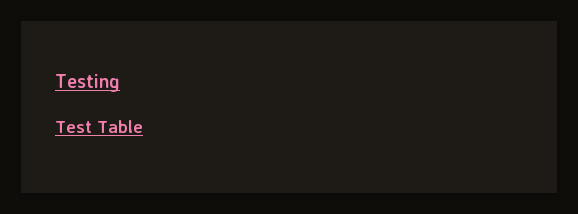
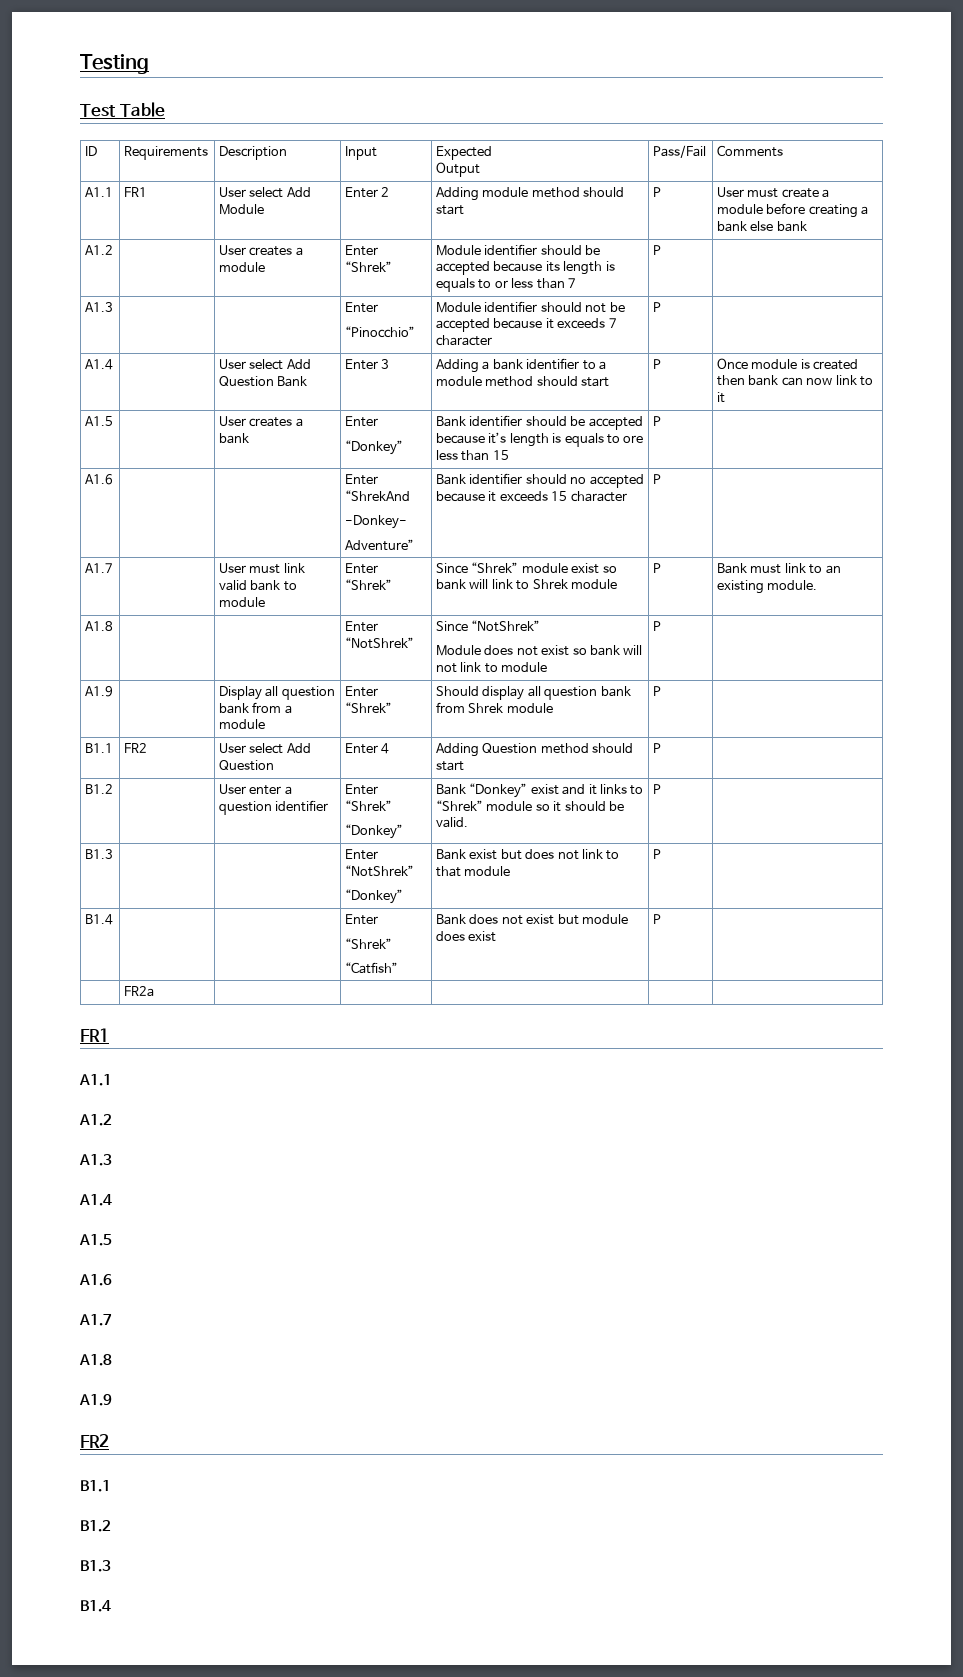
+ ID | Requirements | Description | Input | Expected
+ Output | Pass/Fail | Comments
+ A1.1 | FR1 | User select Add Module | Enter 2 | Adding module method should start | P | User must create a module before creating a bank else bank
+ A1.2 | | User creates a module | Enter “Shrek” | Module identifier should be accepted because its length is equals to or less than 7 | P |
+ A1.3 | | | Enter
+ “Pinocchio” | Module identifier should not be accepted because it exceeds 7 character | P |
+ A1.4 | | User select Add Question Bank | Enter 3 | Adding a bank identifier to a module method should start | P | Once module is created then bank can now link to it
+ A1.5 | | User creates a bank | Enter
+ “Donkey” | Bank identifier should be accepted because it’s length is equals to ore less than 15 | P |
+ A1.6 | | | Enter “ShrekAnd
+ -Donkey-
+ Adventure” | Bank identifier should no accepted because it exceeds 15 character | P |
+ A1.7 | | User must link valid bank to module | Enter “Shrek” | Since “Shrek” module exist so bank will link to Shrek module | P | Bank must link to an existing module.
+ A1.8 | | | Enter “NotShrek” | Since “NotShrek”
+ Module does not exist so bank will not link to module | P |
+ A1.9 | | Display all question bank from a module | Enter “Shrek” | Should display all question bank from Shrek module | P |
+ B1.1 | FR2 | User select Add Question | Enter 4 | Adding Question method should start | P |
+ B1.2 | | User enter a question identifier | Enter “Shrek”
+ “Donkey” | Bank “Donkey” exist and it links to “Shrek” module so it should be valid. | P |
+ B1.3 | | | Enter “NotShrek”
+ “Donkey” | Bank exist but does not link to that module | P |
+ B1.4 | | | Enter
+ “Shrek”
+ “Catfish” | Bank does not exist but module does exist | P |
+ | FR2a | | | | |
+ FR1
+ A1.1
+ A1.2
+ A1.3
+ A1.4
+ A1.5
+ A1.6
+ A1.7
+ A1.8
+ A1.9
+ FR2
+ B1.1
+ B1.2
+ B1.3
+ B1.4

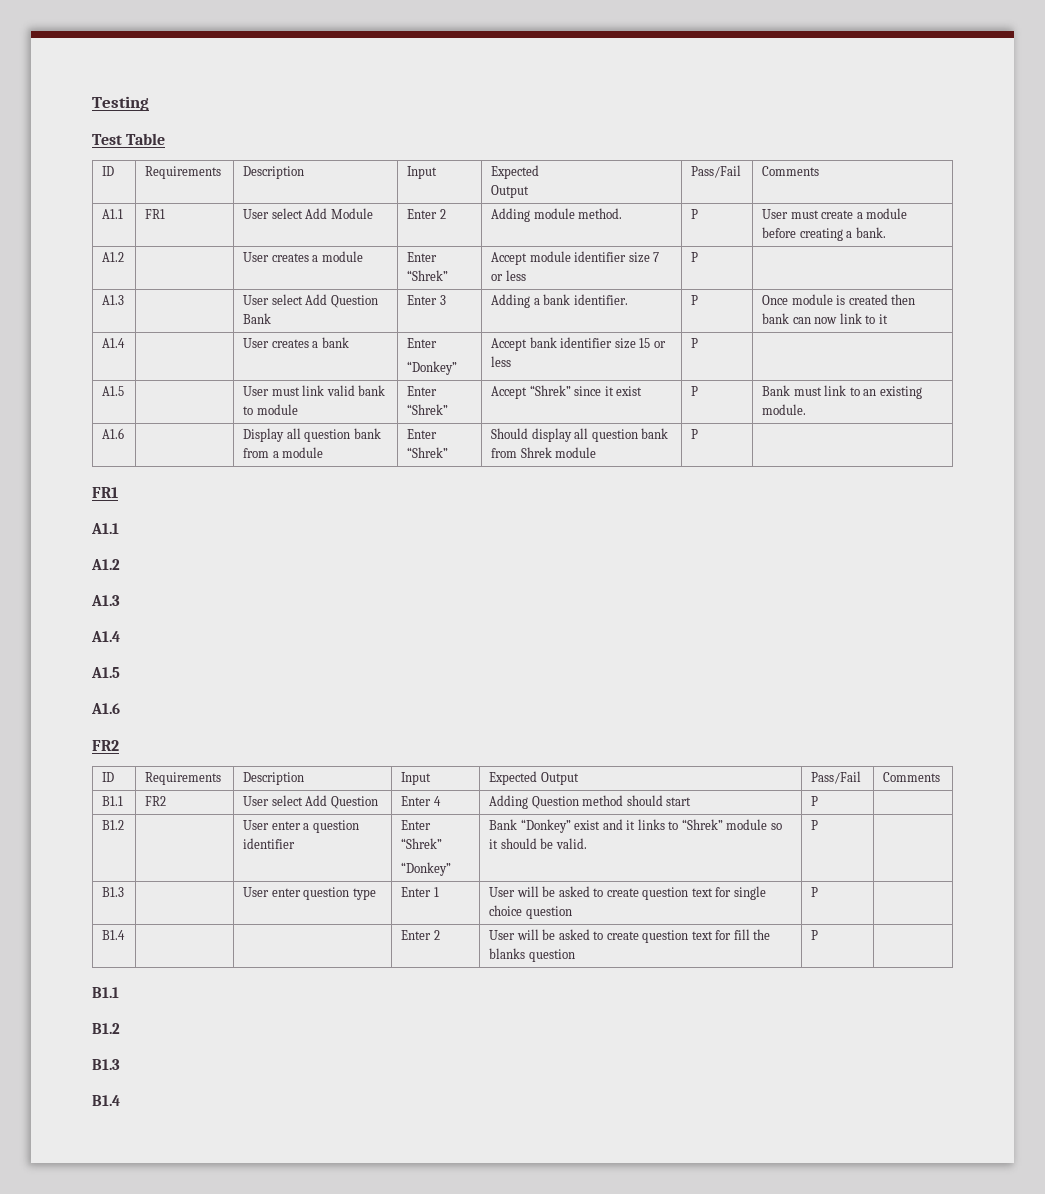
- A1.1 | FR1 | User select Add Module | Enter 2 | Adding module method should start | P | User must create a module before creating a bank else bank
+ A1.1 | FR1 | User select Add Module | Enter 2 | Adding module method. | P | User must create a module before creating a bank.
- A1.2 | | User creates a module | Enter “Shrek” | Module identifier should be accepted because its length is equals to or less than 7 | P |
+ A1.2 | | User creates a module | Enter “Shrek” | Accept module identifier size 7 or less | P |
- A1.3 | | | Enter
- “Pinocchio” | Module identifier should not be accepted because it exceeds 7 character | P |
- A1.4 | | User select Add Question Bank | Enter 3 | Adding a bank identifier to a module method should start | P | Once module is created then bank can now link to it
+ A1.3 | | User select Add Question Bank | Enter 3 | Adding a bank identifier. | P | Once module is created then bank can now link to it
- A1.5 | | User creates a bank | Enter
- “Donkey” | Bank identifier should be accepted because it’s length is equals to ore less than 15 | P |
- A1.6 | | | Enter “ShrekAnd
- -Donkey-
- Adventure” | Bank identifier should no accepted because it exceeds 15 character | P |
- A1.7 | | User must link valid bank to module | Enter “Shrek” | Since “Shrek” module exist so bank will link to Shrek module | P | Bank must link to an existing module.
+ A1.4 | | User creates a bank | Enter
+ “Donkey” | Accept bank identifier size 15 or less | P |
+ A1.5 | | User must link valid bank to module | Enter “Shrek” | Accept “Shrek” since it exist | P | Bank must link to an existing module.
- A1.8 | | | Enter “NotShrek” | Since “NotShrek”
- Module does not exist so bank will not link to module | P |
- A1.9 | | Display all question bank from a module | Enter “Shrek” | Should display all question bank from Shrek module | P |
+ A1.6 | | Display all question bank from a module | Enter “Shrek” | Should display all question bank from Shrek module | P |
+ FR1
+ A1.1
+ A1.2
+ A1.3
+ A1.4
+ A1.5
+ A1.6
+ FR2
+ ID | Requirements | Description | Input | Expected Output | Pass/Fail | Comments
- B1.3 | | | Enter “NotShrek”
- “Donkey” | Bank exist but does not link to that module | P |
- B1.4 | | | Enter
- “Shrek”
- “Catfish” | Bank does not exist but module does exist | P |
- | FR2a | | | | |
- FR1
- A1.1
- A1.2
- A1.3
- A1.4
- A1.5
- A1.6
- A1.7
- A1.8
- A1.9
- FR2
+ B1.3 | | User enter question type | Enter 1 | User will be asked to create question text for single choice question | P |
+ B1.4 | | | Enter 2 | User will be asked to create question text for fill the blanks question | P |

